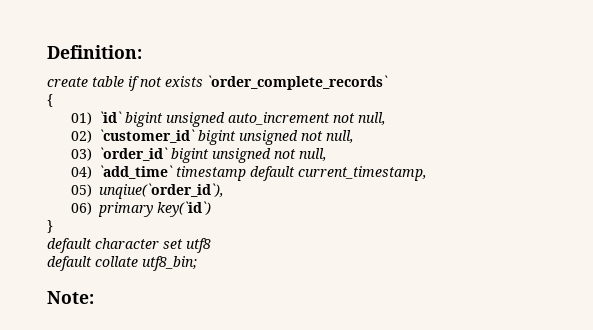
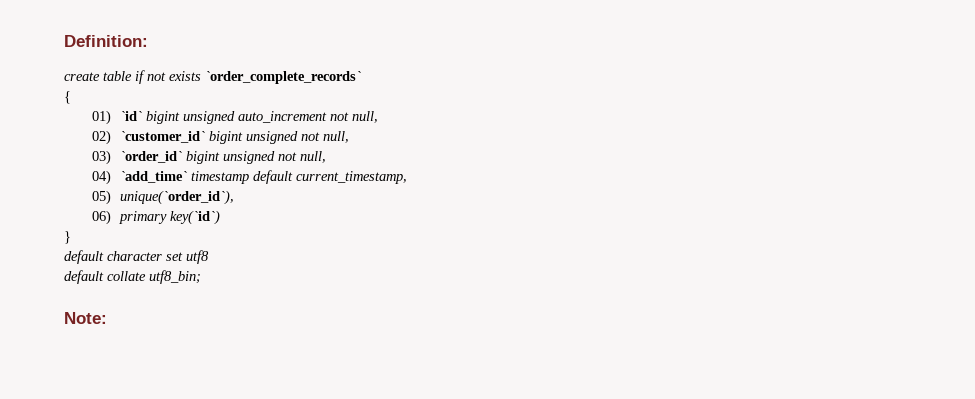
- 05) unqiue(`order_id`),
+ 05) unique(`order_id`),

